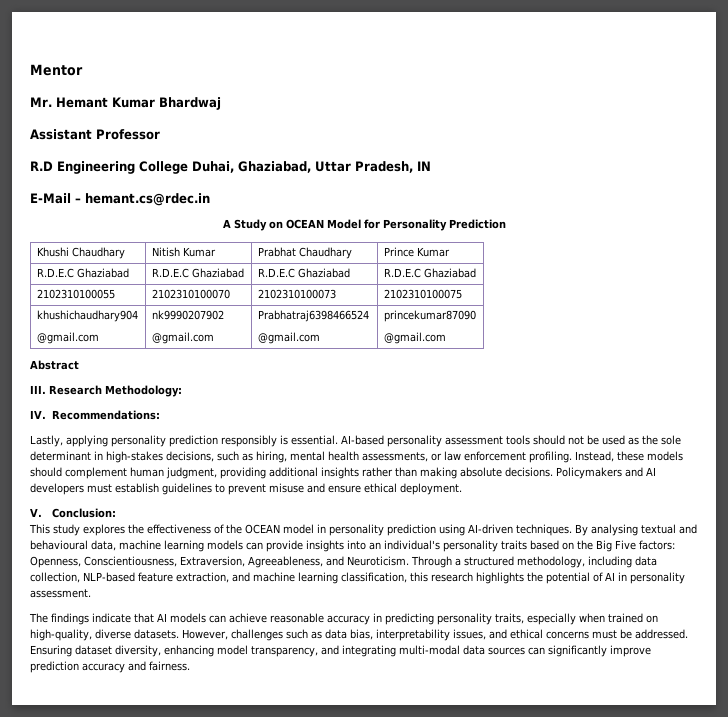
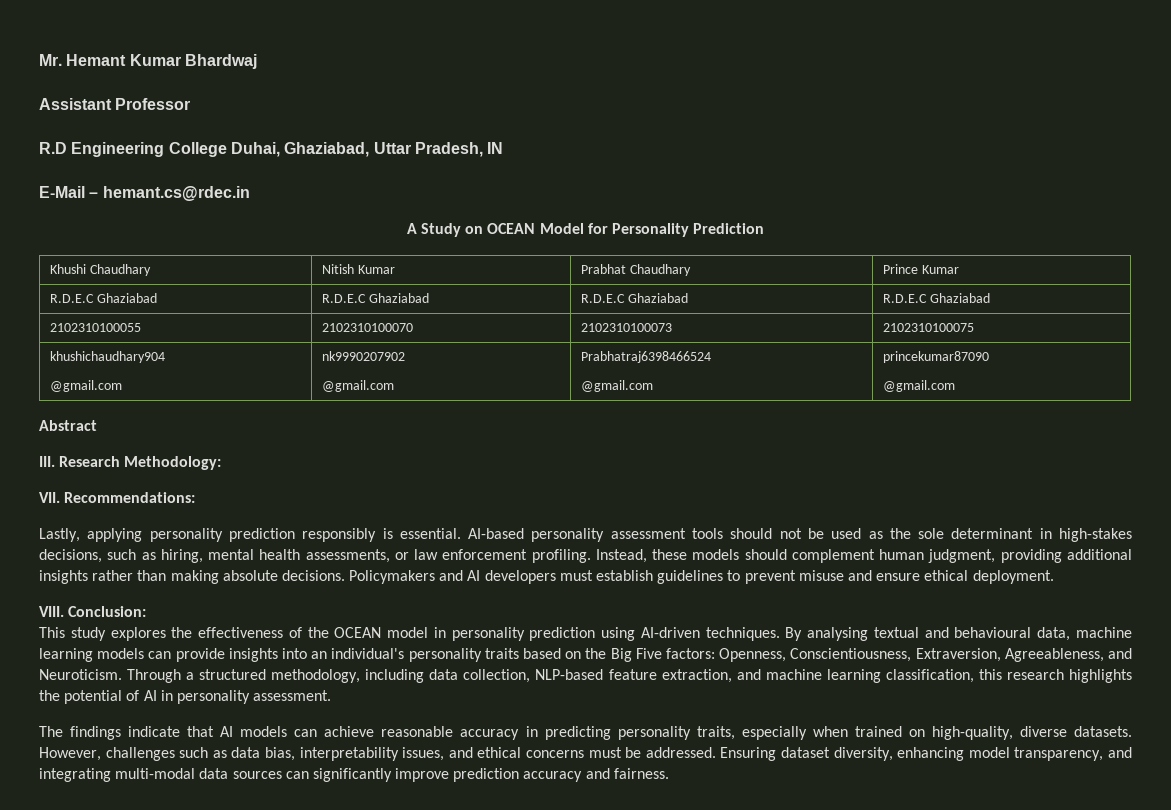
- Mentor
- IV. Recommendations:
+ VII. Recommendations:
- V. Conclusion:
+ VIII. Conclusion:

